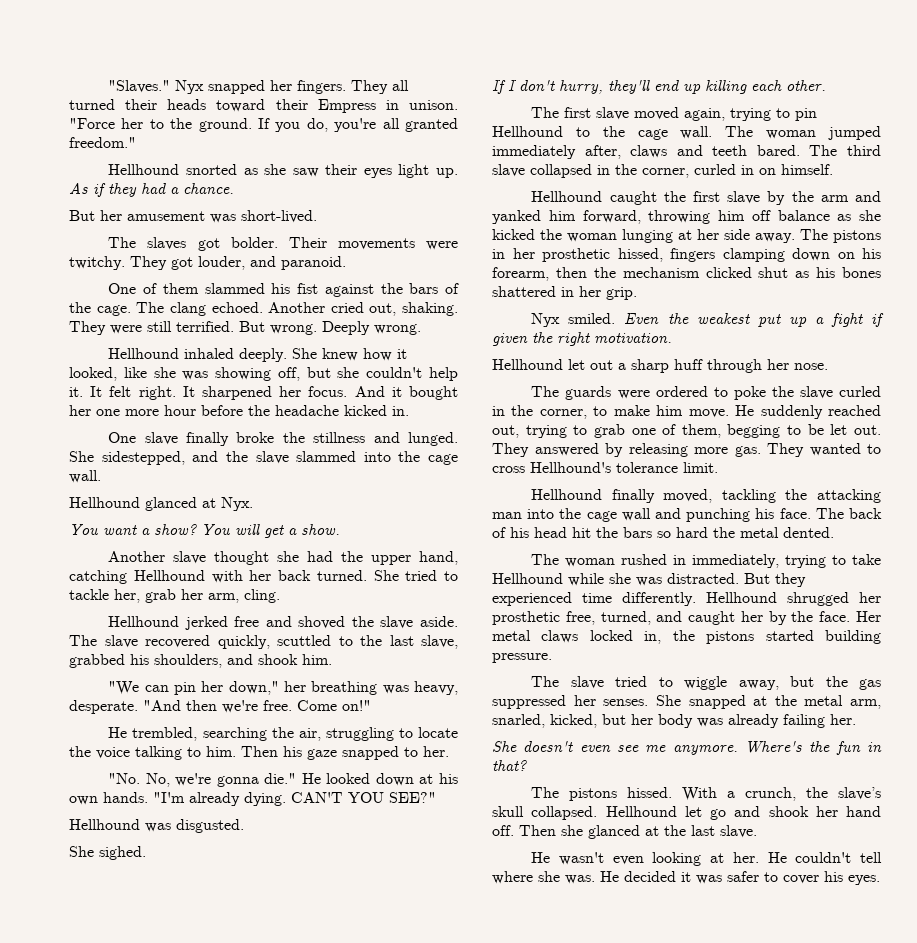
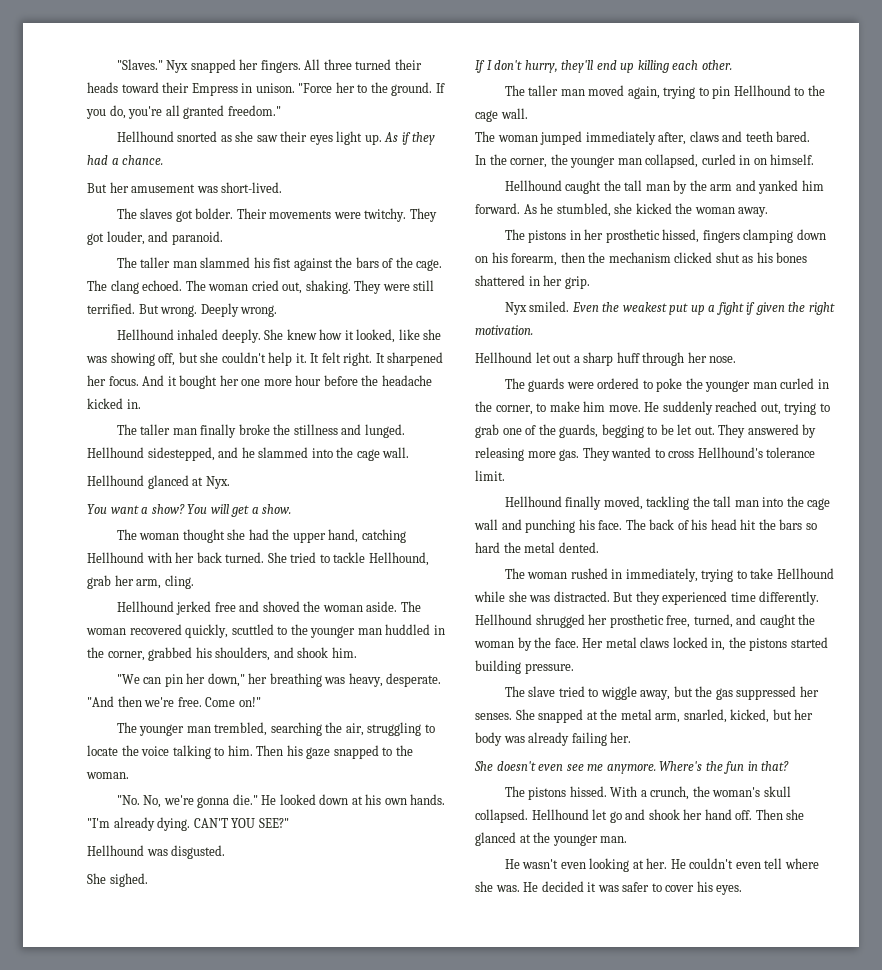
- They all turned their heads toward their Empress in unison.
+ All three turned their heads toward their Empress in unison.
- One of them slammed his fist against the bars of the cage.
+ The taller man slammed his fist against the bars of the cage.
- Another cried out, shaking.
+ The woman cried out, shaking.
- One slave finally broke the stillness and lunged.
+ The taller man finally broke the stillness and lunged.
- She sidestepped, and the slave slammed into the cage wall.
+ Hellhound sidestepped, and he slammed into the cage wall.
- Another slave thought she had the upper hand, catching Hellhound with her back turned.
+ The woman thought she had the upper hand, catching Hellhound with her back turned.
- She tried to tackle her, grab her arm, cling.
+ She tried to tackle Hellhound, grab her arm, cling.
- Hellhound jerked free and shoved the slave aside.
+ Hellhound jerked free and shoved the woman aside.
- The slave recovered quickly, scuttled to the last slave, grabbed his shoulders, and shook him.
+ The woman recovered quickly, scuttled to the younger man huddled in the corner, grabbed his shoulders, and shook him.
- He trembled, searching the air, struggling to locate the voice talking to him.
+ The younger man trembled, searching the air, struggling to locate the voice talking to him.
- Then his gaze snapped to her.
+ Then his gaze snapped to the woman.
- The first slave moved again, trying to pin Hellhound to the cage wall. The woman jumped immediately after, claws and teeth bared. The third slave collapsed in the corner, curled in on himself.
+ The taller man moved again, trying to pin Hellhound to the cage wall.
+ The woman jumped immediately after, claws and teeth bared.
+ In the corner, the younger man collapsed, curled in on himself.
- Hellhound caught the first slave by the arm and yanked him forward, throwing him off balance as she kicked the woman lunging at her side away. The pistons in her prosthetic hissed, fingers clamping down on his forearm, then the mechanism clicked shut as his bones shattered in her grip.
+ Hellhound caught the tall man by the arm and yanked him forward. As he stumbled, she kicked the woman away.
+ The pistons in her prosthetic hissed, fingers clamping down on his forearm, then the mechanism clicked shut as his bones shattered in her grip.
- The guards were ordered to poke the slave curled in the corner, to make him move.
+ The guards were ordered to poke the younger man curled in the corner, to make him move.
- He suddenly reached out, trying to grab one of them, begging to be let out.
+ He suddenly reached out, trying to grab one of the guards, begging to be let out.
- Hellhound finally moved, tackling the attacking man into the cage wall and punching his face.
+ Hellhound finally moved, tackling the tall man into the cage wall and punching his face.
- Hellhound shrugged her prosthetic free, turned, and caught her by the face.
+ Hellhound shrugged her prosthetic free, turned, and caught the woman by the face.
- With a crunch, the slave’s skull collapsed.
+ With a crunch, the woman's skull collapsed.
- Then she glanced at the last slave.
+ Then she glanced at the younger man.
- He couldn't tell where she was.
+ He couldn't even tell where she was.

